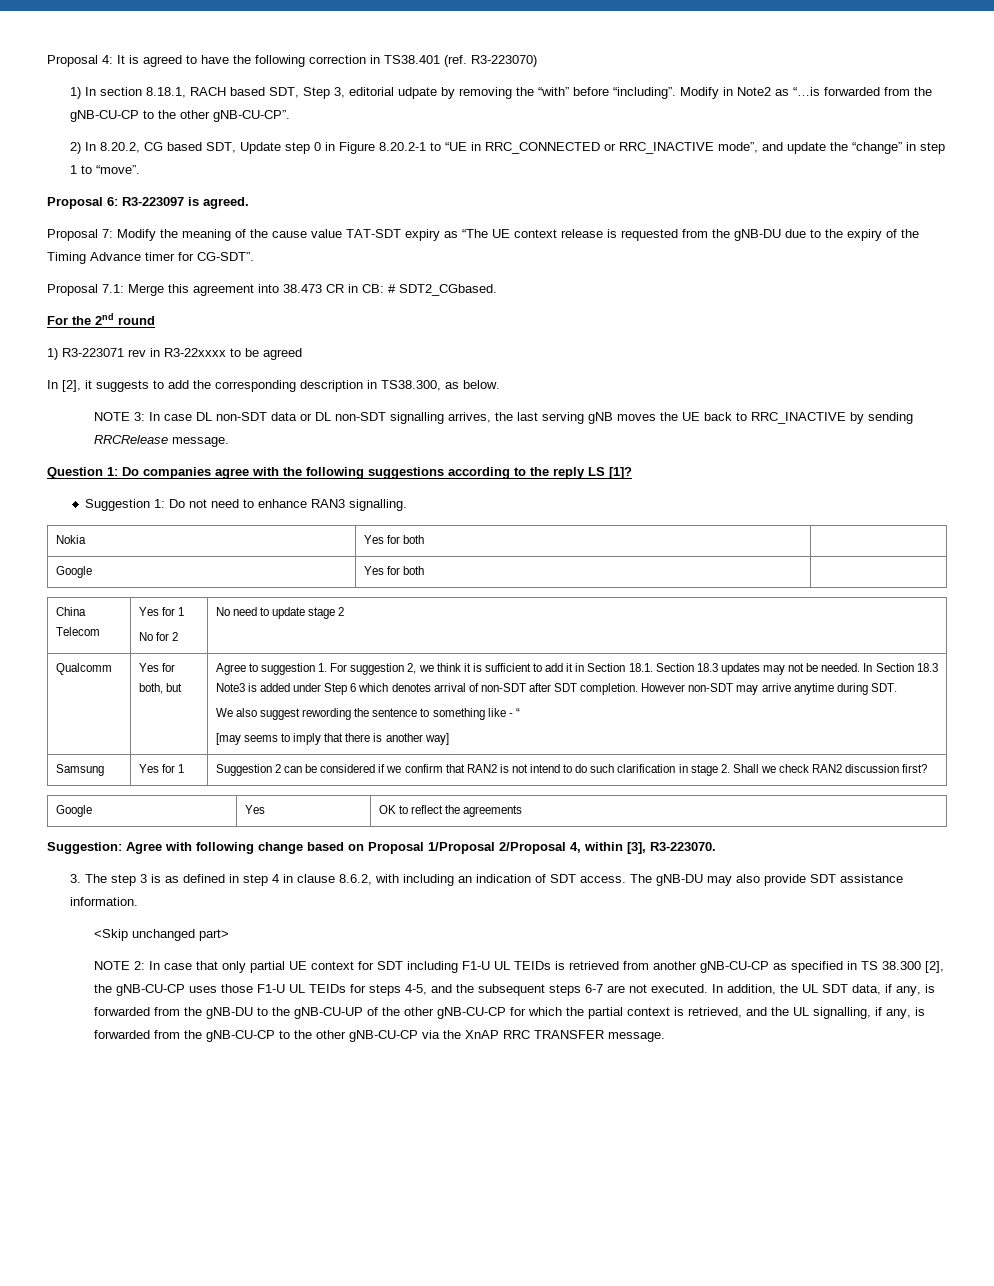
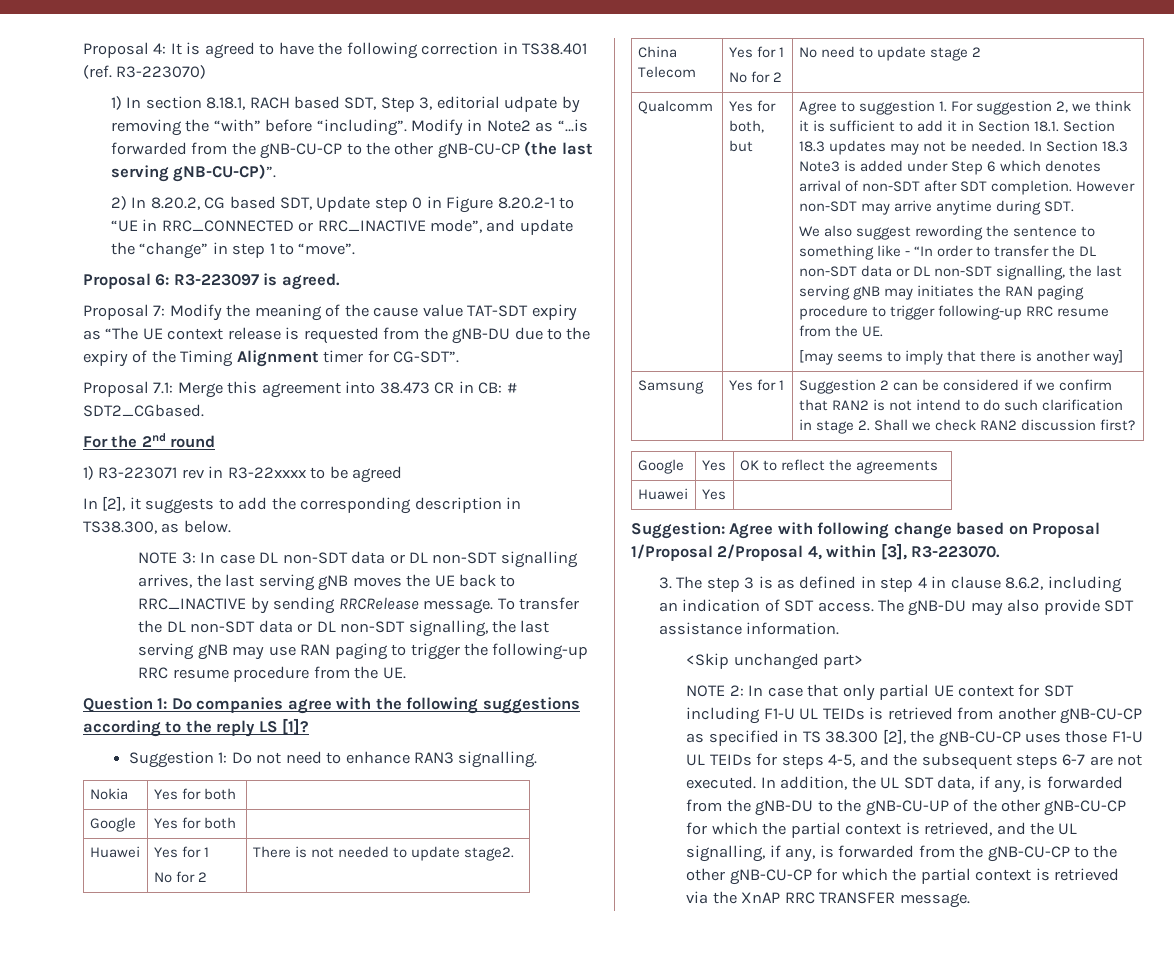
- Modify in Note2 as “…is forwarded from the gNB-CU-CP to the other gNB-CU-CP”.
+ Modify in Note2 as “…is forwarded from the gNB-CU-CP to the other gNB-CU-CP (the last serving gNB-CU-CP)”.
- Proposal 7: Modify the meaning of the cause value TAT-SDT expiry as “The UE context release is requested from the gNB-DU due to the expiry of the Timing Advance timer for CG-SDT”.
+ Proposal 7: Modify the meaning of the cause value TAT-SDT expiry as “The UE context release is requested from the gNB-DU due to the expiry of the Timing Alignment timer for CG-SDT”.
+ To transfer the DL non-SDT data or DL non-SDT signalling, the last serving gNB may use RAN paging to trigger the following-up RRC resume procedure from the UE.
+ Huawei | Yes for 1
+ No for 2 | There is not needed to update stage2.
- We also suggest rewording the sentence to something like - “
+ We also suggest rewording the sentence to something like - “In order to transfer the DL non-SDT data or DL non-SDT signalling, the last serving gNB may initiates the RAN paging procedure to trigger following-up RRC resume from the UE.
+ Huawei | Yes |
- 3. The step 3 is as defined in step 4 in clause 8.6.2, with including an indication of SDT access.
+ 3. The step 3 is as defined in step 4 in clause 8.6.2, including an indication of SDT access.
- In addition, the UL SDT data, if any, is forwarded from the gNB-DU to the gNB-CU-UP of the other gNB-CU-CP for which the partial context is retrieved, and the UL signalling, if any, is forwarded from the gNB-CU-CP to the other gNB-CU-CP via the XnAP RRC TRANSFER message.
+ In addition, the UL SDT data, if any, is forwarded from the gNB-DU to the gNB-CU-UP of the other gNB-CU-CP for which the partial context is retrieved, and the UL signalling, if any, is forwarded from the gNB-CU-CP to the other gNB-CU-CP for which the partial context is retrieved via the XnAP RRC TRANSFER message.

